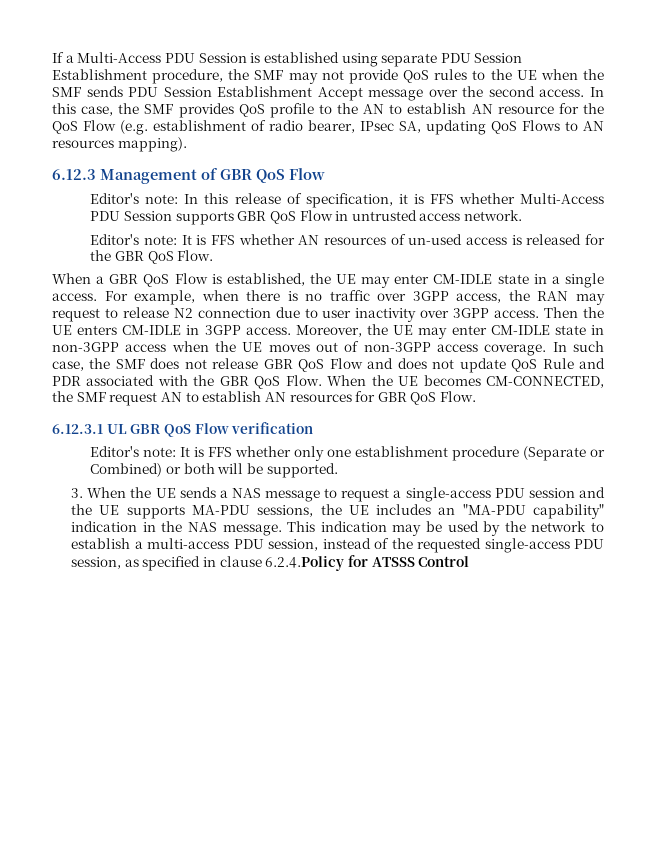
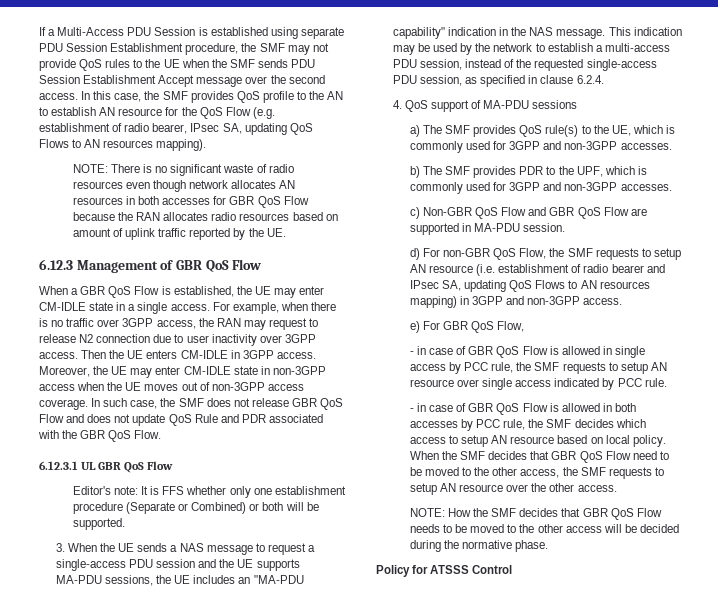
+ NOTE: There is no significant waste of radio resources even though network allocates AN resources in both accesses for GBR QoS Flow because the RAN allocates radio resources based on amount of uplink traffic reported by the UE.
- Editor's note: In this release of specification, it is FFS whether Multi-Access PDU Session supports GBR QoS Flow in untrusted access network.
- Editor's note: It is FFS whether AN resources of un-used access is released for the GBR QoS Flow.
- When the UE becomes CM-CONNECTED, the SMF request AN to establish AN resources for GBR QoS Flow.
- 6.12.3.1 UL GBR QoS Flow verification
+ 6.12.3.1 UL GBR QoS Flow
- This indication may be used by the network to establish a multi-access PDU session, instead of the requested single-access PDU session, as specified in clause 6.2.4.Policy for ATSSS Control
+ This indication may be used by the network to establish a multi-access PDU session, instead of the requested single-access PDU session, as specified in clause 6.2.4.
+ 4. QoS support of MA-PDU sessions
+ a) The SMF provides QoS rule(s) to the UE, which is commonly used for 3GPP and non-3GPP accesses.
+ b) The SMF provides PDR to the UPF, which is commonly used for 3GPP and non-3GPP accesses.
+ c) Non-GBR QoS Flow and GBR QoS Flow are supported in MA-PDU session.
+ d) For non-GBR QoS Flow, the SMF requests to setup AN resource (i.e. establishment of radio bearer and IPsec SA, updating QoS Flows to AN resources mapping) in 3GPP and non-3GPP access.
+ e) For GBR QoS Flow,
+ - in case of GBR QoS Flow is allowed in single access by PCC rule, the SMF requests to setup AN resource over single access indicated by PCC rule.
+ - in case of GBR QoS Flow is allowed in both accesses by PCC rule, the SMF decides which access to setup AN resource based on local policy. When the SMF decides that GBR QoS Flow need to be moved to the other access, the SMF requests to setup AN resource over the other access.
+ NOTE: How the SMF decides that GBR QoS Flow needs to be moved to the other access will be decided during the normative phase.
+ Policy for ATSSS Control

